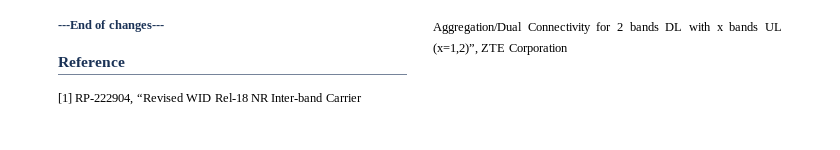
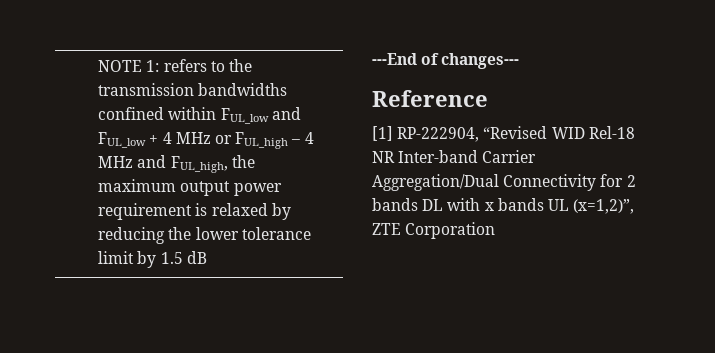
+ NOTE 1: refers to the transmission bandwidths confined within FUL_low and FUL_low + 4 MHz or FUL_high – 4 MHz and FUL_high, the maximum output power requirement is relaxed by reducing the lower tolerance limit by 1.5 dB

